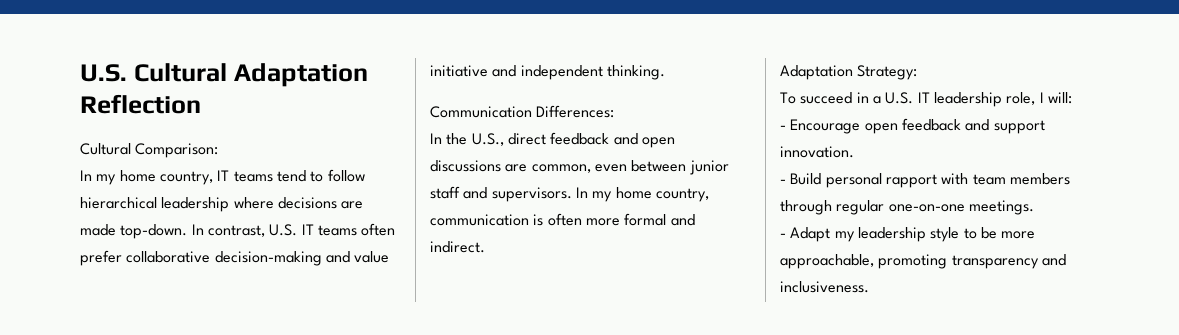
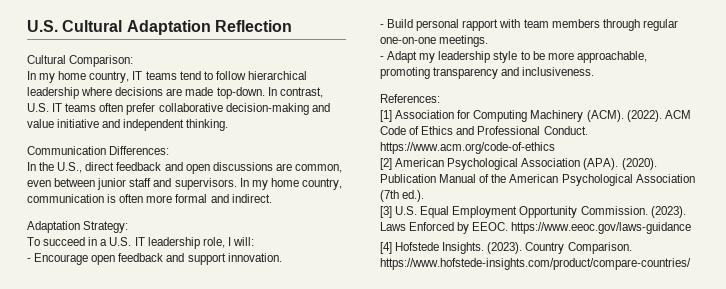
+ References:
+ [1] Association for Computing Machinery (ACM). (2022). ACM Code of Ethics and Professional Conduct. https://www.acm.org/code-of-ethics
+ [2] American Psychological Association (APA). (2020). Publication Manual of the American Psychological Association (7th ed.).
+ [3] U.S. Equal Employment Opportunity Commission. (2023). Laws Enforced by EEOC. https://www.eeoc.gov/laws-guidance
+ [4] Hofstede Insights. (2023). Country Comparison. https://www.hofstede-insights.com/product/compare-countries/

